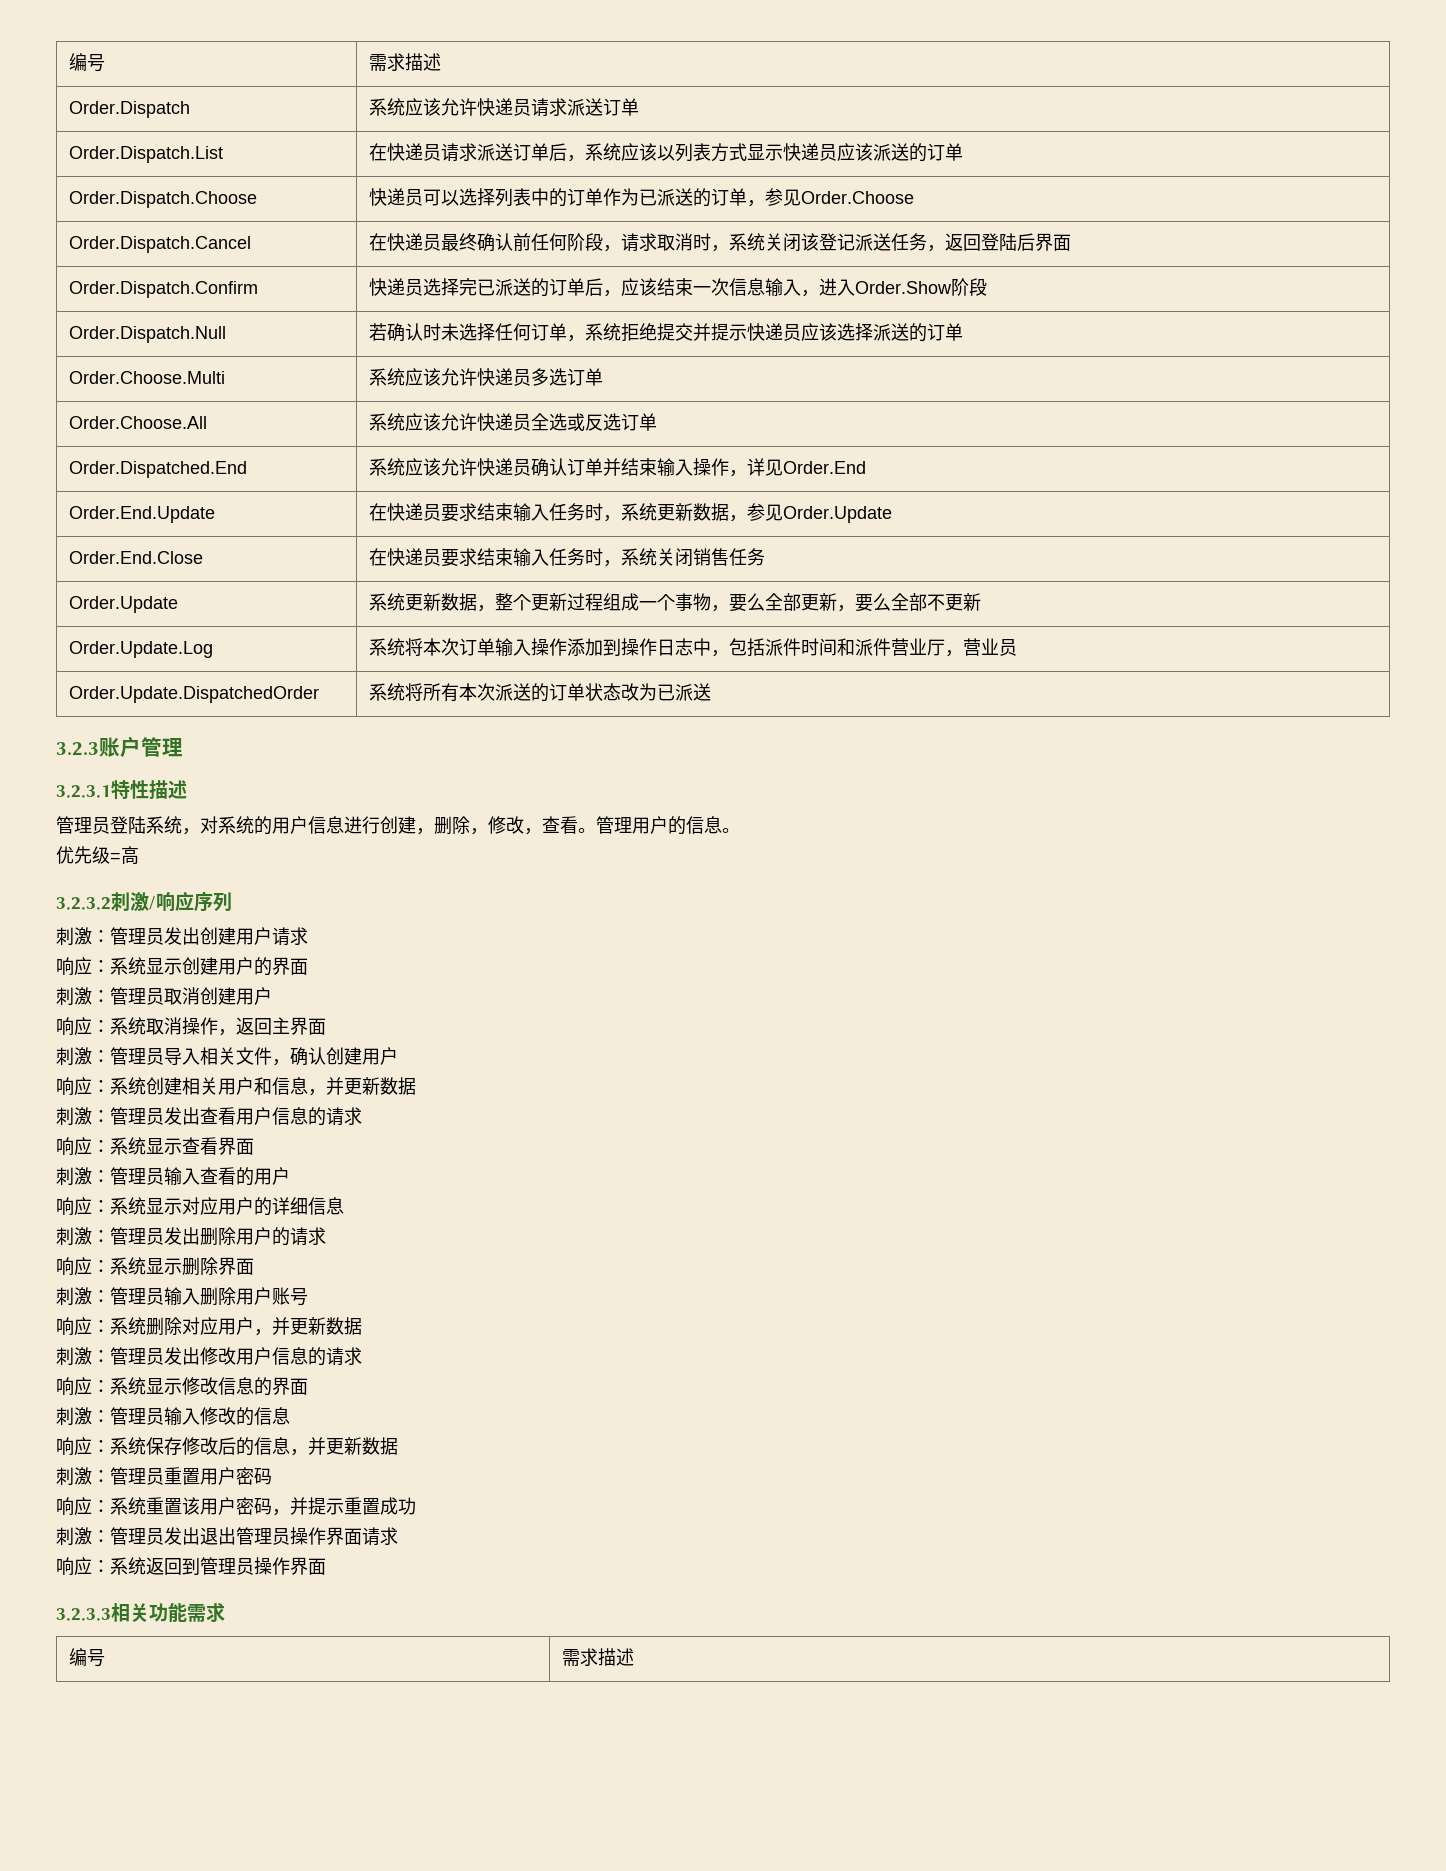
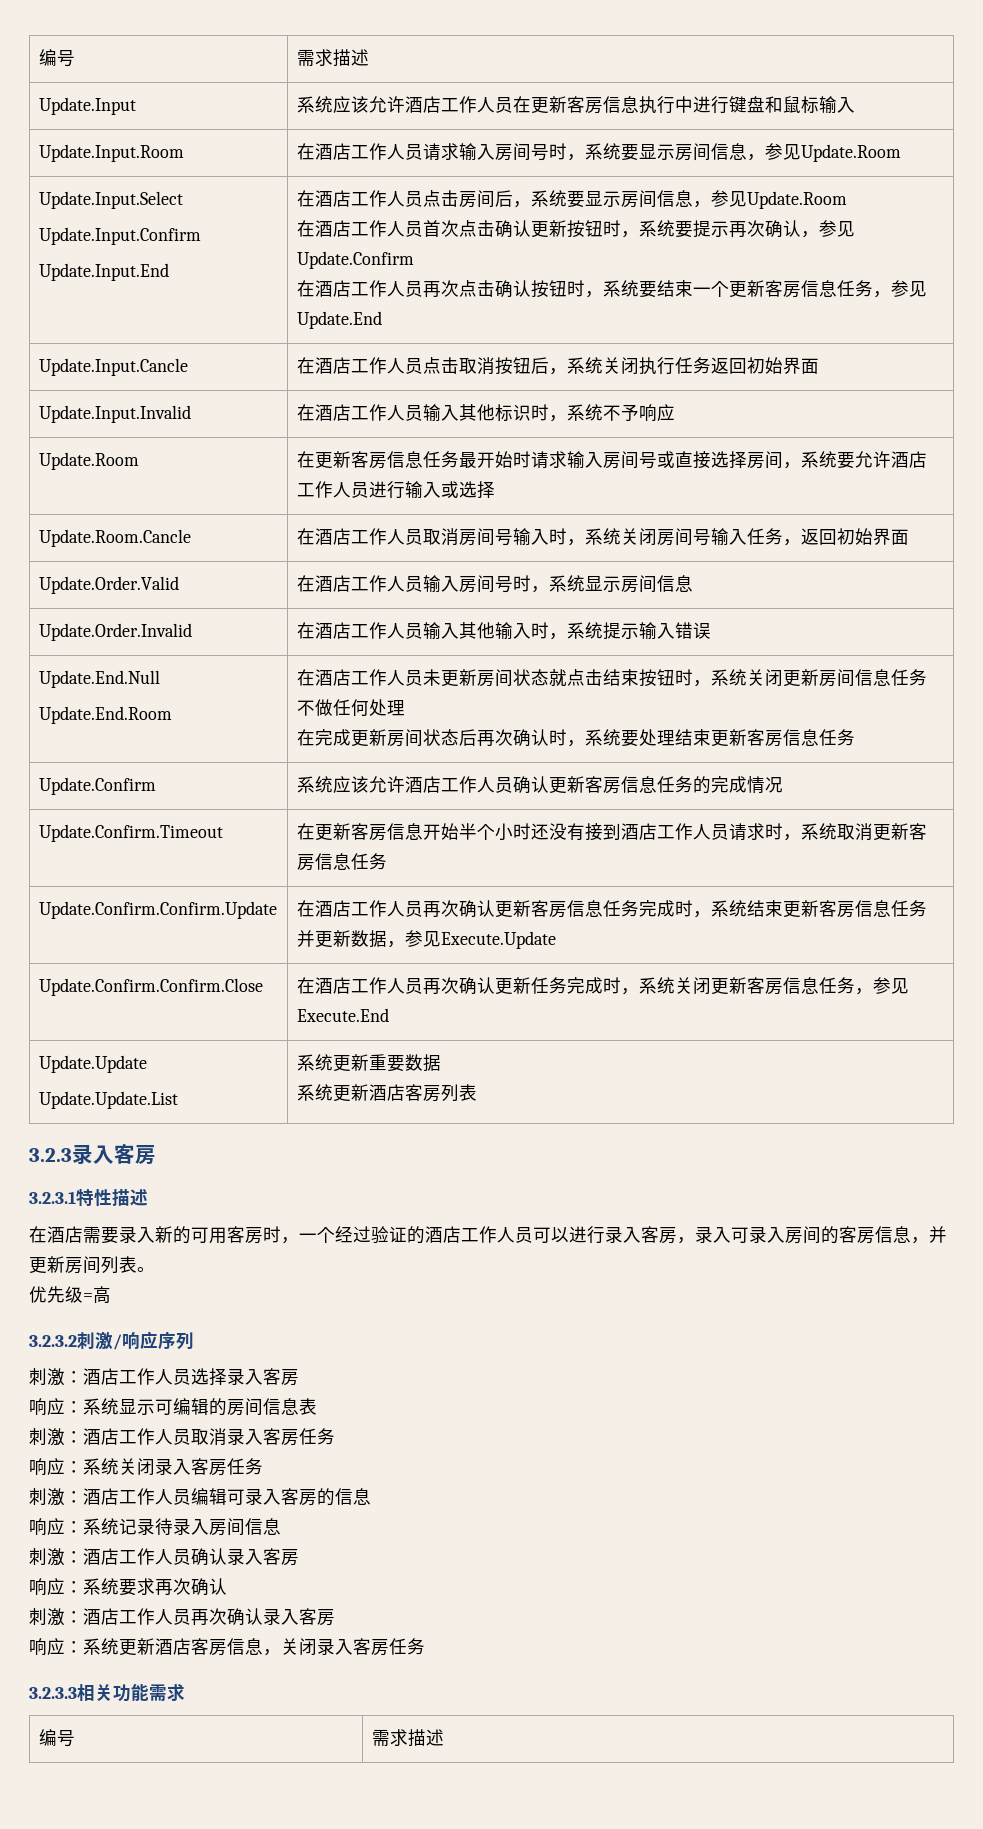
- Order.Dispatch | 系统应该允许快递员请求派送订单
- Order.Dispatch.List | 在快递员请求派送订单后，系统应该以列表方式显示快递员应该派送的订单
- Order.Dispatch.Choose | 快递员可以选择列表中的订单作为已派送的订单，参见Order.Choose
- Order.Dispatch.Cancel | 在快递员最终确认前任何阶段，请求取消时，系统关闭该登记派送任务，返回登陆后界面
- Order.Dispatch.Confirm | 快递员选择完已派送的订单后，应该结束一次信息输入，进入Order.Show阶段
- Order.Dispatch.Null | 若确认时未选择任何订单，系统拒绝提交并提示快递员应该选择派送的订单
- Order.Choose.Multi | 系统应该允许快递员多选订单
- Order.Choose.All | 系统应该允许快递员全选或反选订单
- Order.Dispatched.End | 系统应该允许快递员确认订单并结束输入操作，详见Order.End
- Order.End.Update | 在快递员要求结束输入任务时，系统更新数据，参见Order.Update
- Order.End.Close | 在快递员要求结束输入任务时，系统关闭销售任务
- Order.Update | 系统更新数据，整个更新过程组成一个事物，要么全部更新，要么全部不更新
- Order.Update.Log | 系统将本次订单输入操作添加到操作日志中，包括派件时间和派件营业厅，营业员
- Order.Update.DispatchedOrder | 系统将所有本次派送的订单状态改为已派送
+ Update.Input | 系统应该允许酒店工作人员在更新客房信息执行中进行键盘和鼠标输入
+ Update.Input.Room | 在酒店工作人员请求输入房间号时，系统要显示房间信息，参见Update.Room
+ Update.Input.Select
+ Update.Input.Confirm
+ Update.Input.End | 在酒店工作人员点击房间后，系统要显示房间信息，参见Update.Room
+ 在酒店工作人员首次点击确认更新按钮时，系统要提示再次确认，参见Update.Confirm
+ 在酒店工作人员再次点击确认按钮时，系统要结束一个更新客房信息任务，参见Update.End
+ Update.Input.Cancle | 在酒店工作人员点击取消按钮后，系统关闭执行任务返回初始界面
+ Update.Input.Invalid | 在酒店工作人员输入其他标识时，系统不予响应
+ Update.Room | 在更新客房信息任务最开始时请求输入房间号或直接选择房间，系统要允许酒店工作人员进行输入或选择
+ Update.Room.Cancle | 在酒店工作人员取消房间号输入时，系统关闭房间号输入任务，返回初始界面
+ Update.Order.Valid | 在酒店工作人员输入房间号时，系统显示房间信息
+ Update.Order.Invalid | 在酒店工作人员输入其他输入时，系统提示输入错误
+ Update.End.Null
+ Update.End.Room | 在酒店工作人员未更新房间状态就点击结束按钮时，系统关闭更新房间信息任务不做任何处理
+ 在完成更新房间状态后再次确认时，系统要处理结束更新客房信息任务
+ Update.Confirm | 系统应该允许酒店工作人员确认更新客房信息任务的完成情况
+ Update.Confirm.Timeout | 在更新客房信息开始半个小时还没有接到酒店工作人员请求时，系统取消更新客房信息任务
+ Update.Confirm.Confirm.Update | 在酒店工作人员再次确认更新客房信息任务完成时，系统结束更新客房信息任务并更新数据，参见Execute.Update
+ Update.Confirm.Confirm.Close | 在酒店工作人员再次确认更新任务完成时，系统关闭更新客房信息任务，参见Execute.End
+ Update.Update
+ Update.Update.List | 系统更新重要数据
+ 系统更新酒店客房列表
- 3.2.3账户管理
+ 3.2.3录入客房
- 管理员登陆系统，对系统的用户信息进行创建，删除，修改，查看。管理用户的信息。
+ 在酒店需要录入新的可用客房时，一个经过验证的酒店工作人员可以进行录入客房，录入可录入房间的客房信息，并更新房间列表。
- 刺激：管理员发出创建用户请求
- 响应：系统显示创建用户的界面
- 刺激：管理员取消创建用户
- 响应：系统取消操作，返回主界面
- 刺激：管理员导入相关文件，确认创建用户
- 响应：系统创建相关用户和信息，并更新数据
- 刺激：管理员发出查看用户信息的请求
- 响应：系统显示查看界面
- 刺激：管理员输入查看的用户
- 响应：系统显示对应用户的详细信息
- 刺激：管理员发出删除用户的请求
- 响应：系统显示删除界面
- 刺激：管理员输入删除用户账号
- 响应：系统删除对应用户，并更新数据
- 刺激：管理员发出修改用户信息的请求
- 响应：系统显示修改信息的界面
- 刺激：管理员输入修改的信息
- 响应：系统保存修改后的信息，并更新数据
- 刺激：管理员重置用户密码
- 响应：系统重置该用户密码，并提示重置成功
- 刺激：管理员发出退出管理员操作界面请求
- 响应：系统返回到管理员操作界面
+ 刺激：酒店工作人员选择录入客房
+ 响应：系统显示可编辑的房间信息表
+ 刺激：酒店工作人员取消录入客房任务
+ 响应：系统关闭录入客房任务
+ 刺激：酒店工作人员编辑可录入客房的信息
+ 响应：系统记录待录入房间信息
+ 刺激：酒店工作人员确认录入客房
+ 响应：系统要求再次确认
+ 刺激：酒店工作人员再次确认录入客房
+ 响应：系统更新酒店客房信息，关闭录入客房任务

